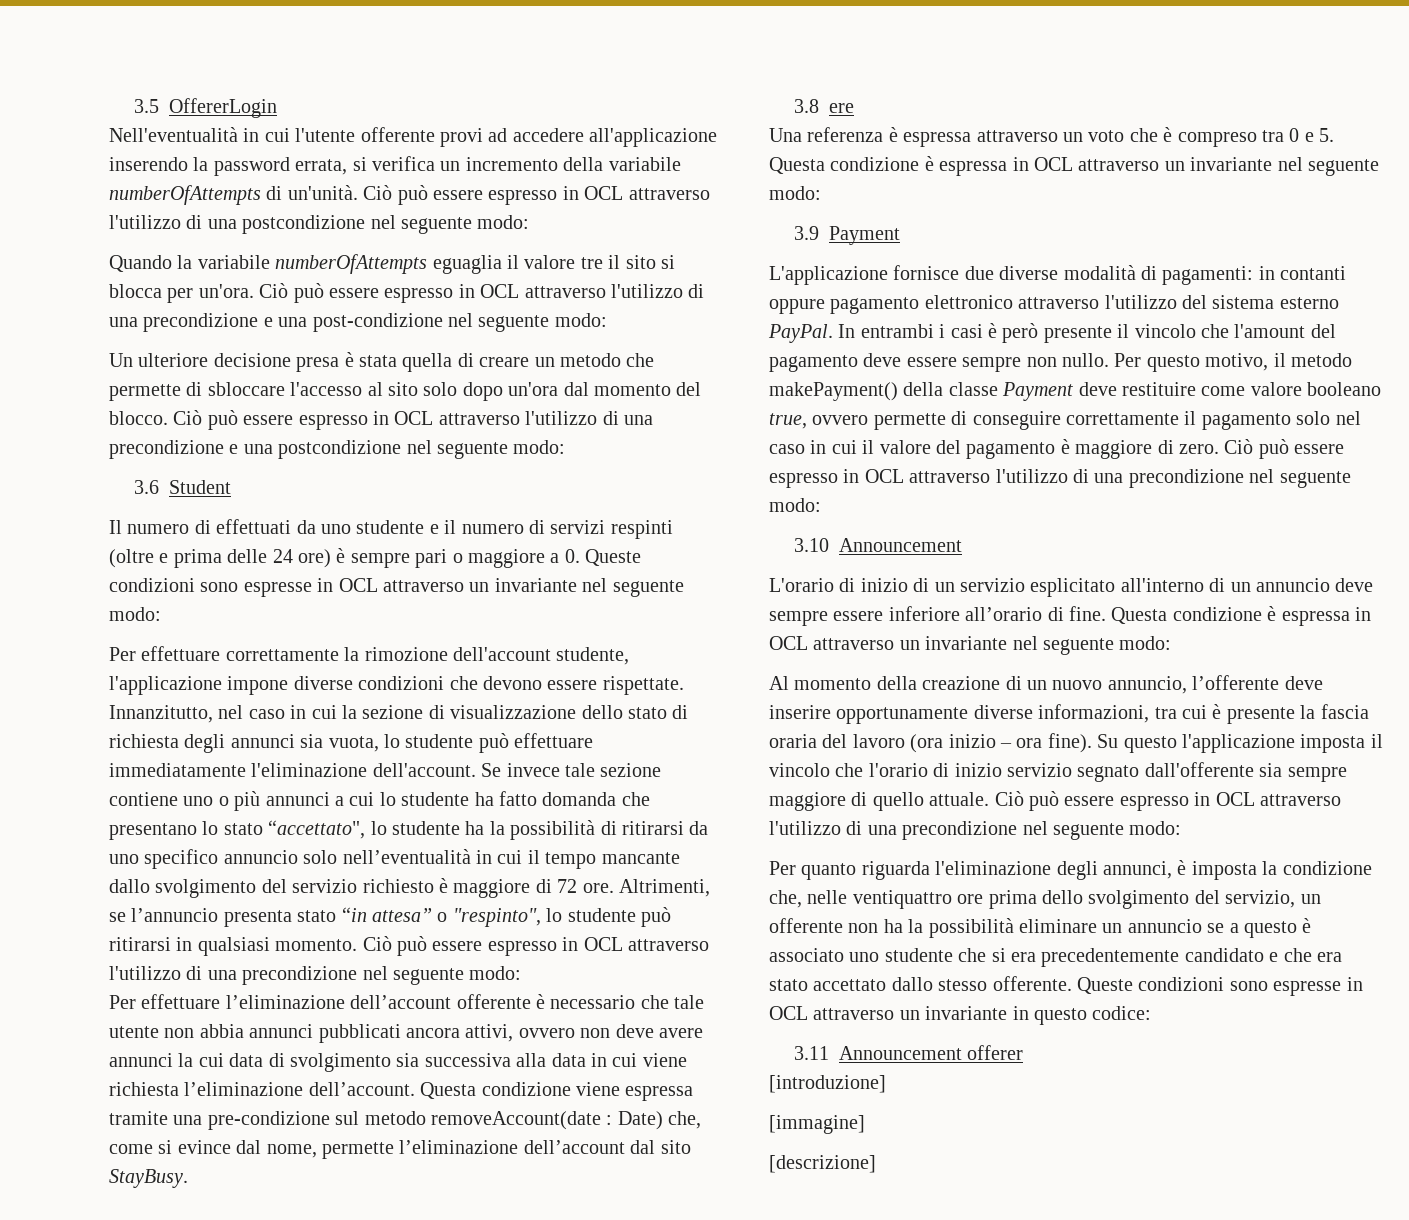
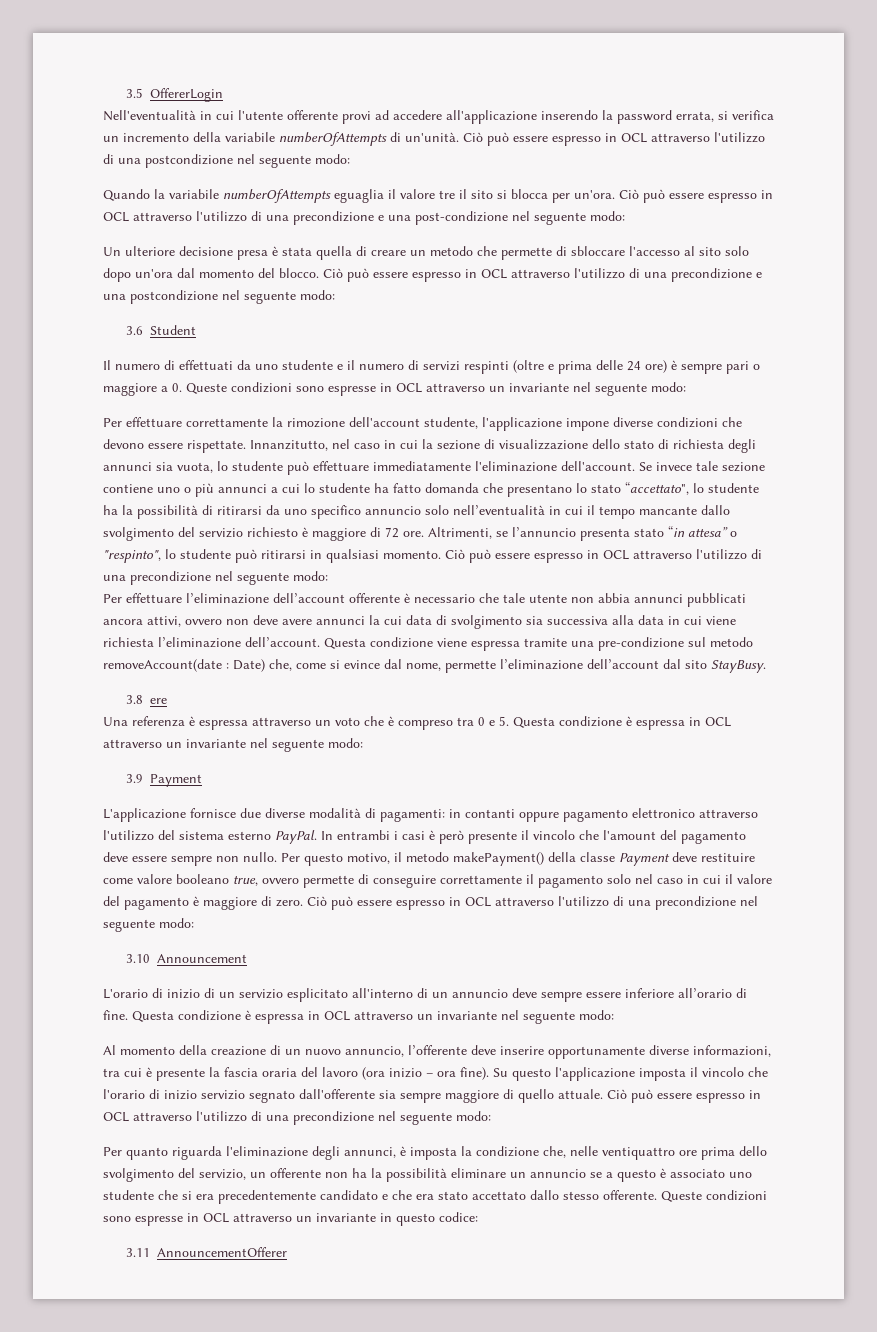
- 3.11 Announcement offerer
- [introduzione]
- [immagine]
- [descrizione]
+ 3.11 AnnouncementOfferer

